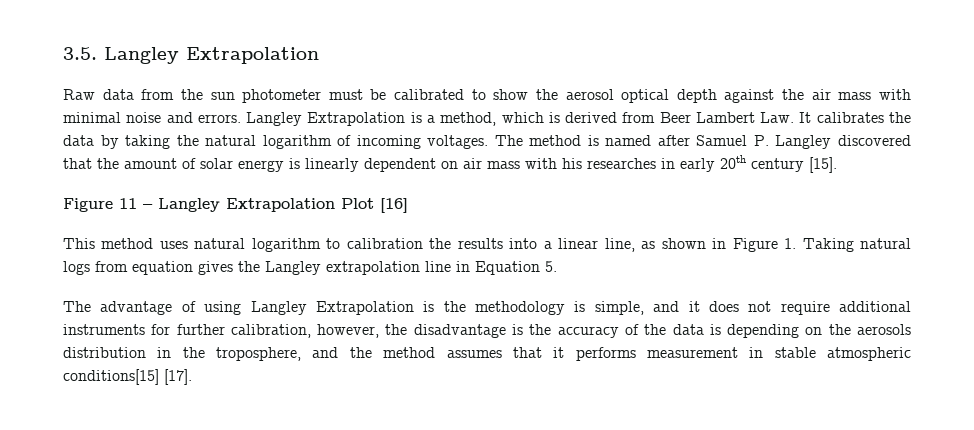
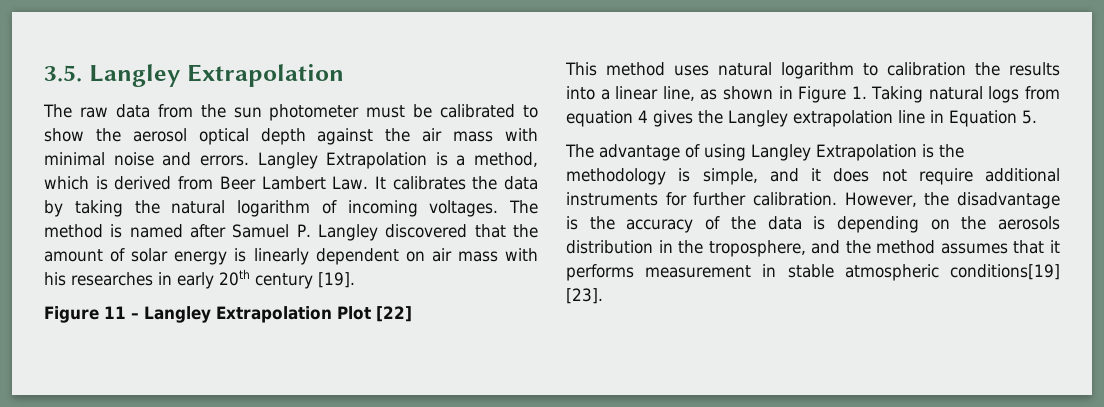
- Raw data from the sun photometer must be calibrated to show the aerosol optical depth against the air mass with minimal noise and errors.
+ The raw data from the sun photometer must be calibrated to show the aerosol optical depth against the air mass with minimal noise and errors.
- The method is named after Samuel P. Langley discovered that the amount of solar energy is linearly dependent on air mass with his researches in early 20th century [15].
+ The method is named after Samuel P. Langley discovered that the amount of solar energy is linearly dependent on air mass with his researches in early 20th century [19].
- Figure 11 – Langley Extrapolation Plot [16]
+ Figure 11 – Langley Extrapolation Plot [22]
- This method uses natural logarithm to calibration the results into a linear line, as shown in Figure 1. Taking natural logs from equation gives the Langley extrapolation line in Equation 5.
+ This method uses natural logarithm to calibration the results into a linear line, as shown in Figure 1. Taking natural logs from equation 4 gives the Langley extrapolation line in Equation 5.
- The advantage of using Langley Extrapolation is the methodology is simple, and it does not require additional instruments for further calibration, however, the disadvantage is the accuracy of the data is depending on the aerosols distribution in the troposphere, and the method assumes that it performs measurement in stable atmospheric conditions[15] [17].
+ The advantage of using Langley Extrapolation is the methodology is simple, and it does not require additional instruments for further calibration. However, the disadvantage is the accuracy of the data is depending on the aerosols distribution in the troposphere, and the method assumes that it performs measurement in stable atmospheric conditions[19] [23].

